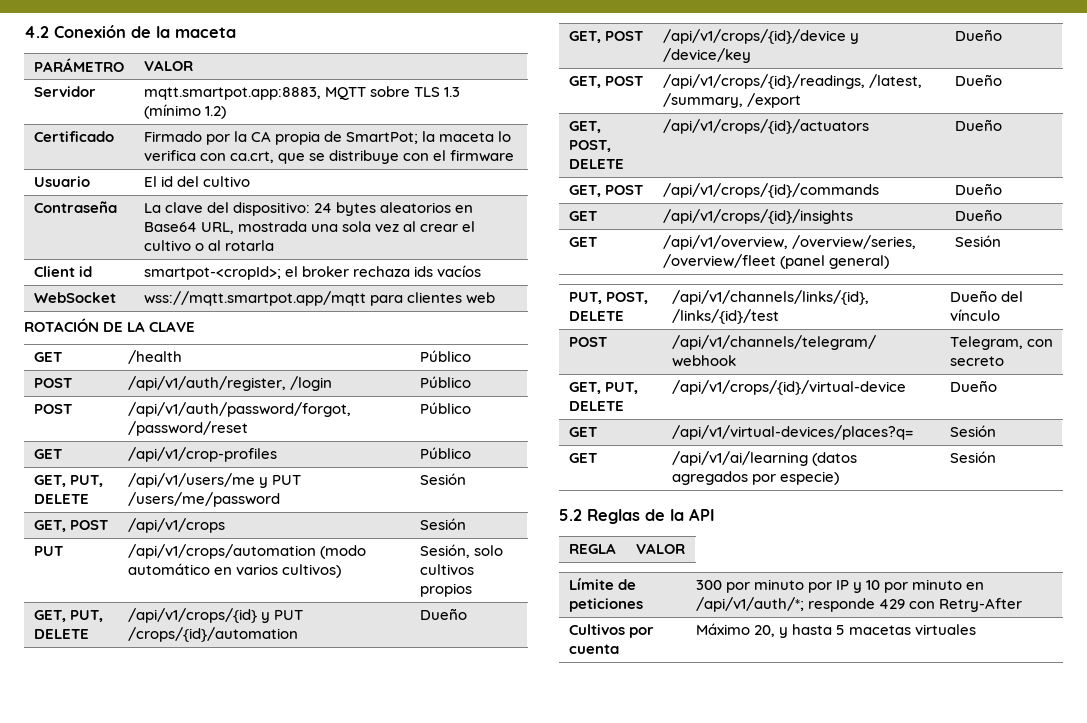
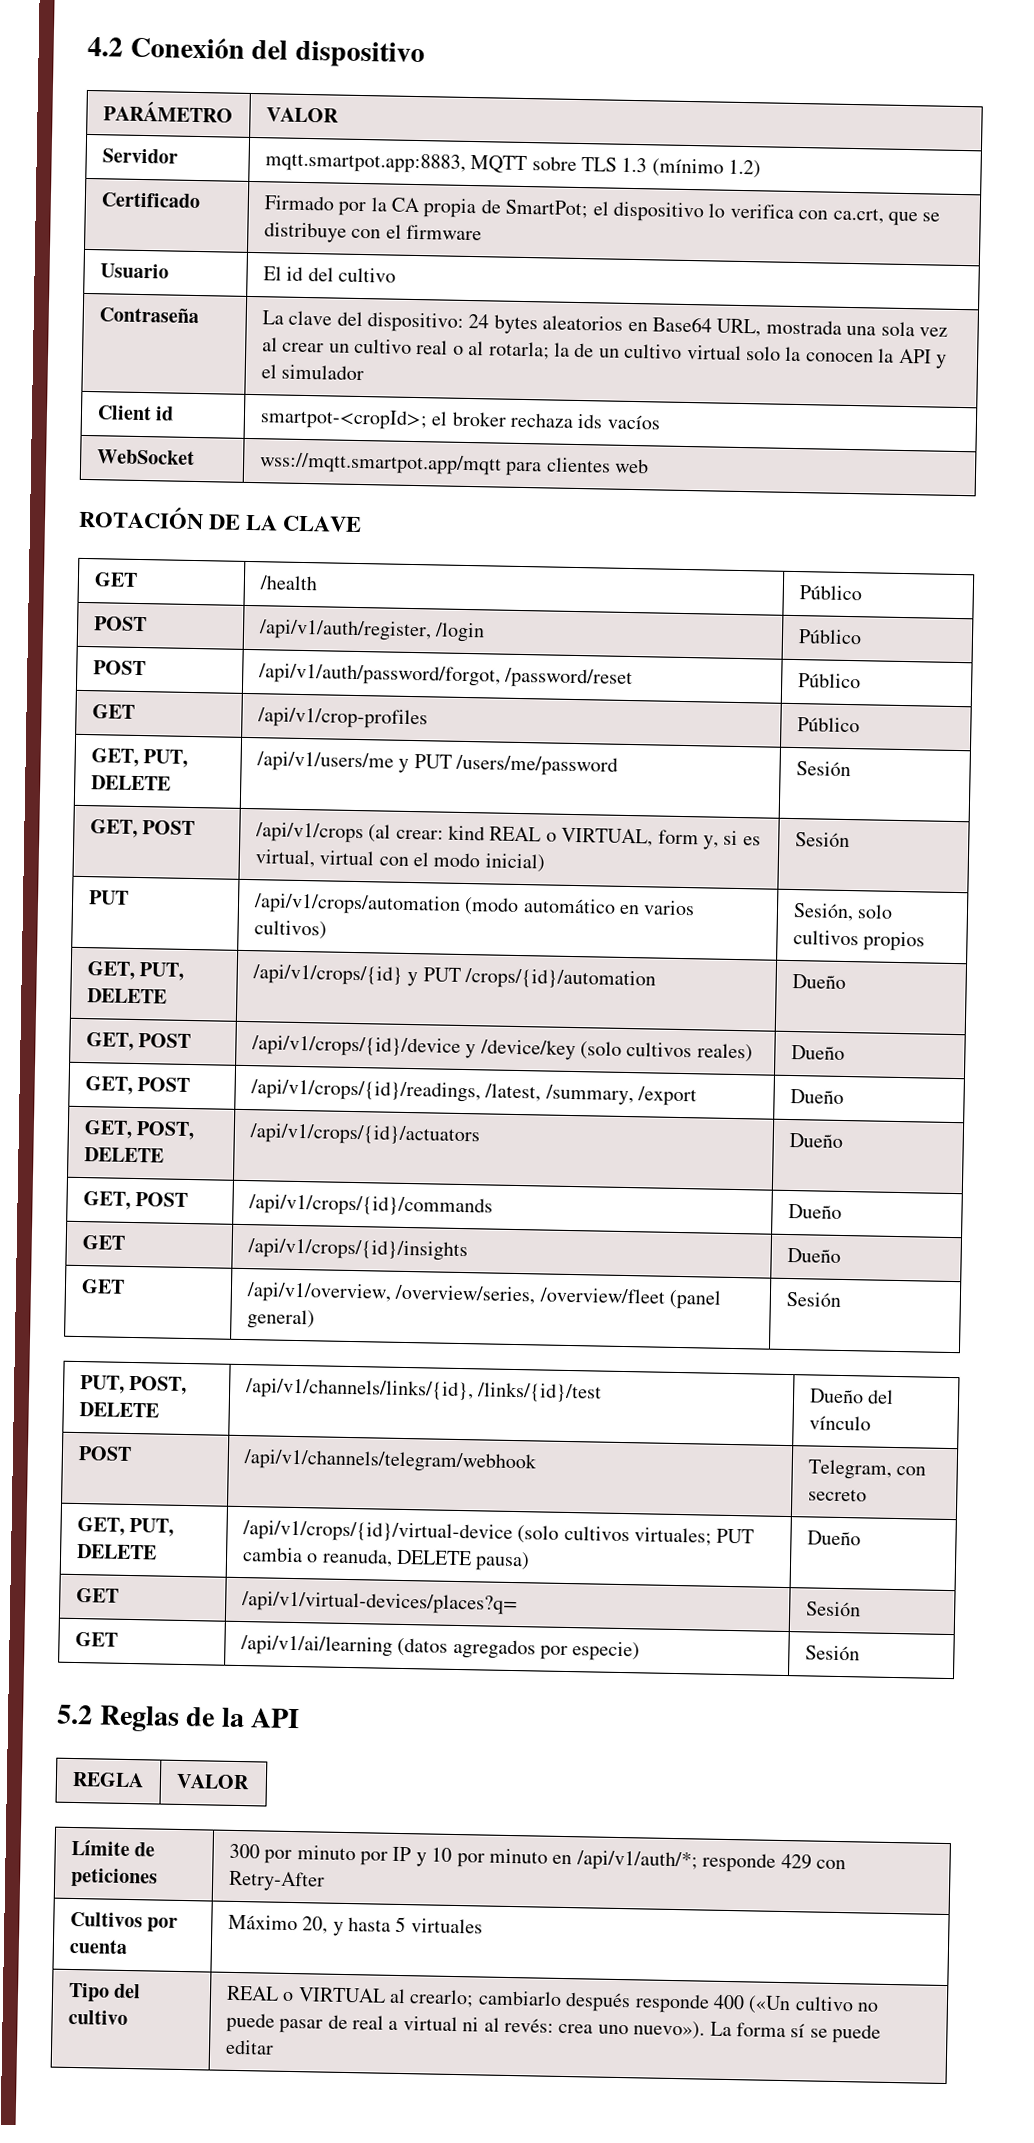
- 4.2 Conexión de la maceta
+ 4.2 Conexión del dispositivo
- Certificado | Firmado por la CA propia de SmartPot; la maceta lo verifica con ca.crt, que se distribuye con el firmware
+ Certificado | Firmado por la CA propia de SmartPot; el dispositivo lo verifica con ca.crt, que se distribuye con el firmware
- Contraseña | La clave del dispositivo: 24 bytes aleatorios en Base64 URL, mostrada una sola vez al crear el cultivo o al rotarla
+ Contraseña | La clave del dispositivo: 24 bytes aleatorios en Base64 URL, mostrada una sola vez al crear un cultivo real o al rotarla; la de un cultivo virtual solo la conocen la API y el simulador
- GET, POST | /api/v1/crops | Sesión
+ GET, POST | /api/v1/crops (al crear: kind REAL o VIRTUAL, form y, si es virtual, virtual con el modo inicial) | Sesión
- GET, POST | /api/v1/crops/{id}/device y /device/key | Dueño
+ GET, POST | /api/v1/crops/{id}/device y /device/key (solo cultivos reales) | Dueño
- GET, PUT, DELETE | /api/v1/crops/{id}/virtual-device | Dueño
+ GET, PUT, DELETE | /api/v1/crops/{id}/virtual-device (solo cultivos virtuales; PUT cambia o reanuda, DELETE pausa) | Dueño
- Cultivos por cuenta | Máximo 20, y hasta 5 macetas virtuales
+ Cultivos por cuenta | Máximo 20, y hasta 5 virtuales
+ Tipo del cultivo | REAL o VIRTUAL al crearlo; cambiarlo después responde 400 («Un cultivo no puede pasar de real a virtual ni al revés: crea uno nuevo»). La forma sí se puede editar

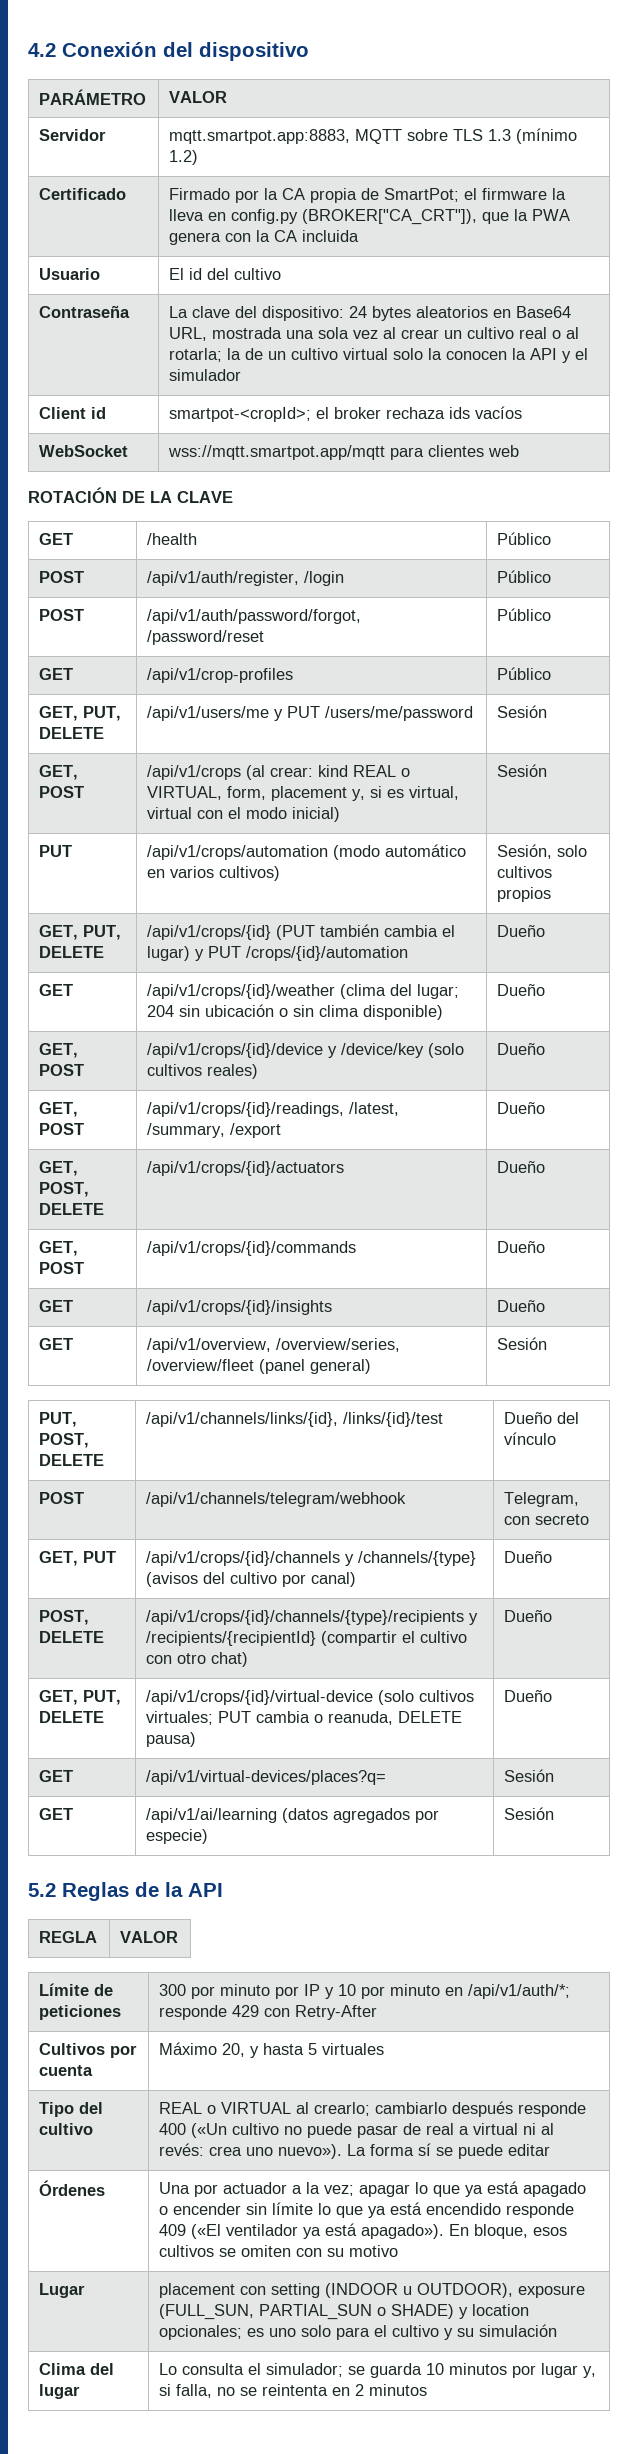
- Certificado | Firmado por la CA propia de SmartPot; el dispositivo lo verifica con ca.crt, que se distribuye con el firmware
+ Certificado | Firmado por la CA propia de SmartPot; el firmware la lleva en config.py (BROKER["CA_CRT"]), que la PWA genera con la CA incluida
- GET, POST | /api/v1/crops (al crear: kind REAL o VIRTUAL, form y, si es virtual, virtual con el modo inicial) | Sesión
+ GET, POST | /api/v1/crops (al crear: kind REAL o VIRTUAL, form, placement y, si es virtual, virtual con el modo inicial) | Sesión
- GET, PUT, DELETE | /api/v1/crops/{id} y PUT /crops/{id}/automation | Dueño
+ GET, PUT, DELETE | /api/v1/crops/{id} (PUT también cambia el lugar) y PUT /crops/{id}/automation | Dueño
+ GET | /api/v1/crops/{id}/weather (clima del lugar; 204 sin ubicación o sin clima disponible) | Dueño
+ GET, PUT | /api/v1/crops/{id}/channels y /channels/{type} (avisos del cultivo por canal) | Dueño
+ POST, DELETE | /api/v1/crops/{id}/channels/{type}/recipients y /recipients/{recipientId} (compartir el cultivo con otro chat) | Dueño
+ Órdenes | Una por actuador a la vez; apagar lo que ya está apagado o encender sin límite lo que ya está encendido responde 409 («El ventilador ya está apagado»). En bloque, esos cultivos se omiten con su motivo
+ Lugar | placement con setting (INDOOR u OUTDOOR), exposure (FULL_SUN, PARTIAL_SUN o SHADE) y location opcionales; es uno solo para el cultivo y su simulación
+ Clima del lugar | Lo consulta el simulador; se guarda 10 minutos por lugar y, si falla, no se reintenta en 2 minutos

